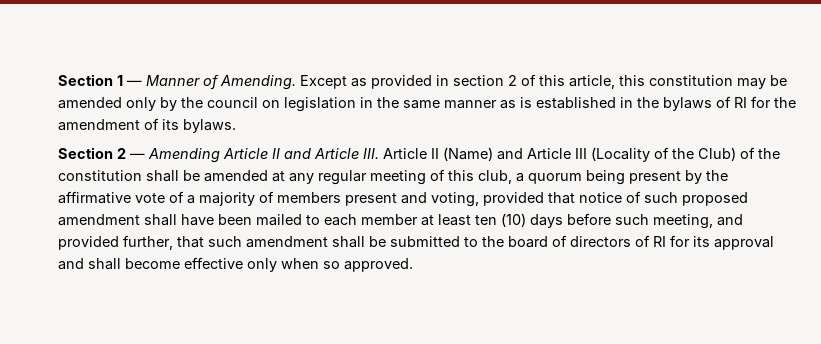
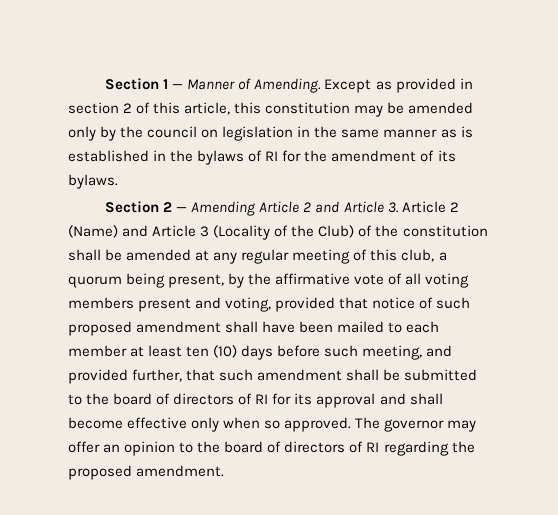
- Section 2 — Amending Article II and Article III. Article II (Name) and Article III (Locality of the Club) of the constitution shall be amended at any regular meeting of this club, a quorum being present by the affirmative vote of a majority of members present and voting, provided that notice of such proposed amendment shall have been mailed to each member at least ten (10) days before such meeting, and provided further, that such amendment shall be submitted to the board of directors of RI for its approval and shall become effective only when so approved.
+ Section 2 — Amending Article 2 and Article 3. Article 2 (Name) and Article 3 (Locality of the Club) of the constitution shall be amended at any regular meeting of this club, a quorum being present, by the affirmative vote of all voting members present and voting, provided that notice of such proposed amendment shall have been mailed to each member at least ten (10) days before such meeting, and provided further, that such amendment shall be submitted to the board of directors of RI for its approval and shall become effective only when so approved.
+ The governor may offer an opinion to the board of directors of RI regarding the proposed amendment.

